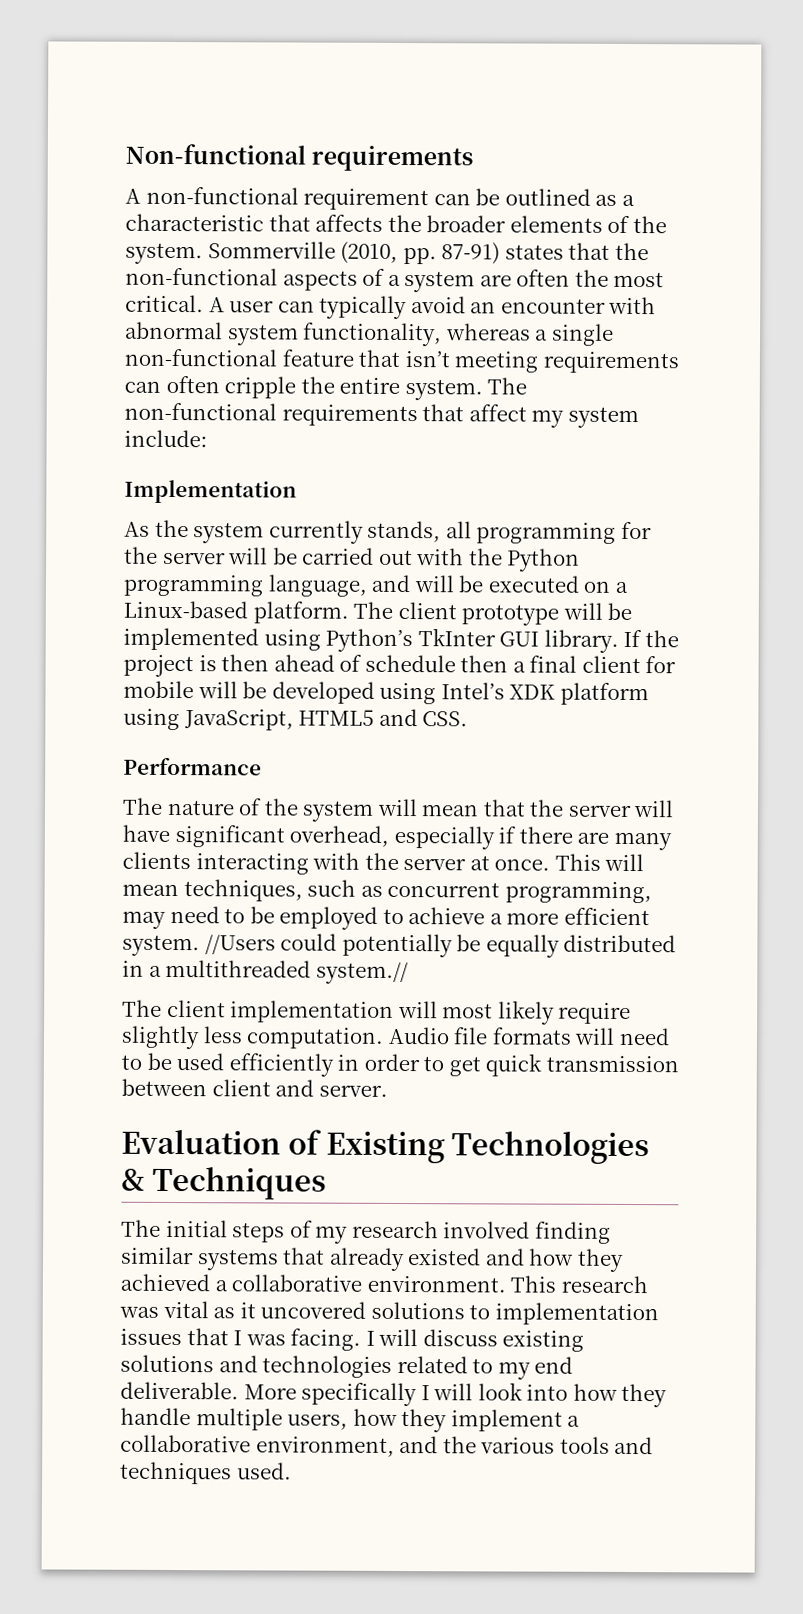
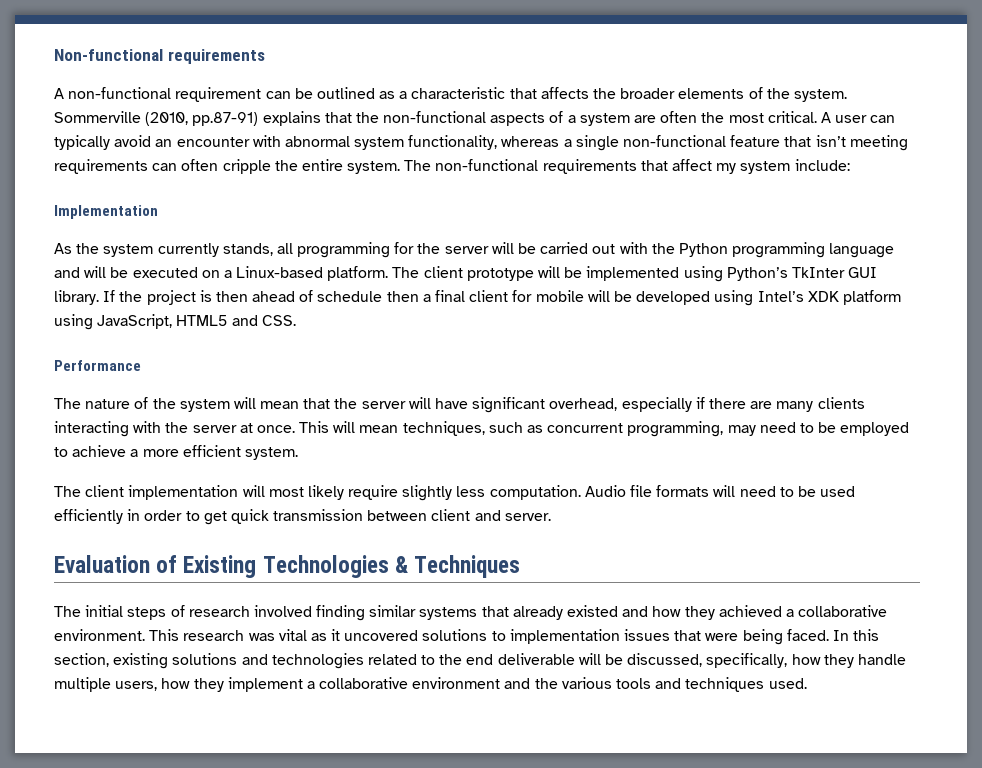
- Sommerville (2010, pp. 87-91) states that the non-functional aspects of a system are often the most critical.
+ Sommerville (2010, pp.87-91) explains that the non-functional aspects of a system are often the most critical.
- As the system currently stands, all programming for the server will be carried out with the Python programming language, and will be executed on a Linux-based platform.
+ As the system currently stands, all programming for the server will be carried out with the Python programming language and will be executed on a Linux-based platform.
- //Users could potentially be equally distributed in a multithreaded system.//
- The initial steps of my research involved finding similar systems that already existed and how they achieved a collaborative environment.
+ The initial steps of research involved finding similar systems that already existed and how they achieved a collaborative environment.
- This research was vital as it uncovered solutions to implementation issues that I was facing. I will discuss existing solutions and technologies related to my end deliverable. More specifically I will look into how they handle multiple users, how they implement a collaborative environment, and the various tools and techniques used.
+ This research was vital as it uncovered solutions to implementation issues that were being faced. In this section, existing solutions and technologies related to the end deliverable will be discussed, specifically, how they handle multiple users, how they implement a collaborative environment and the various tools and techniques used.

